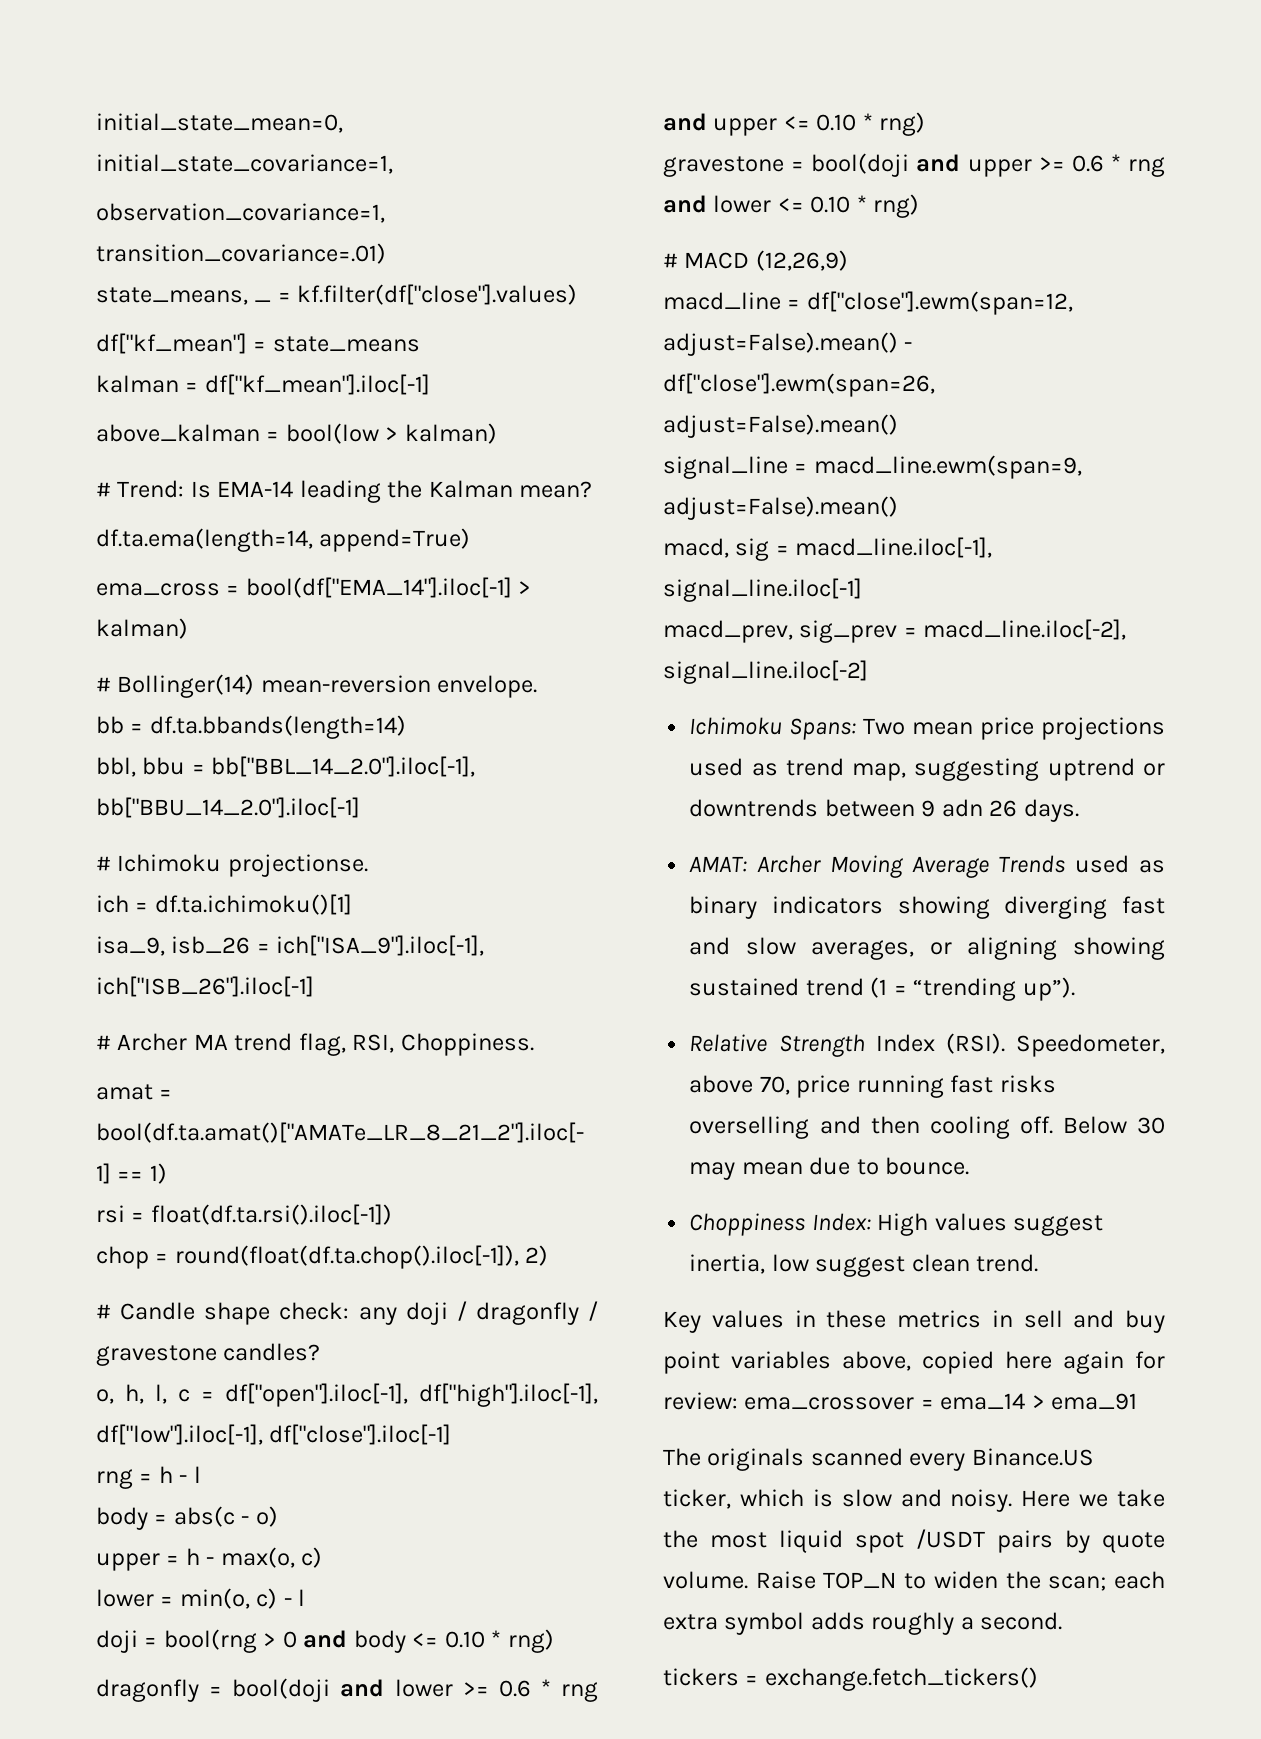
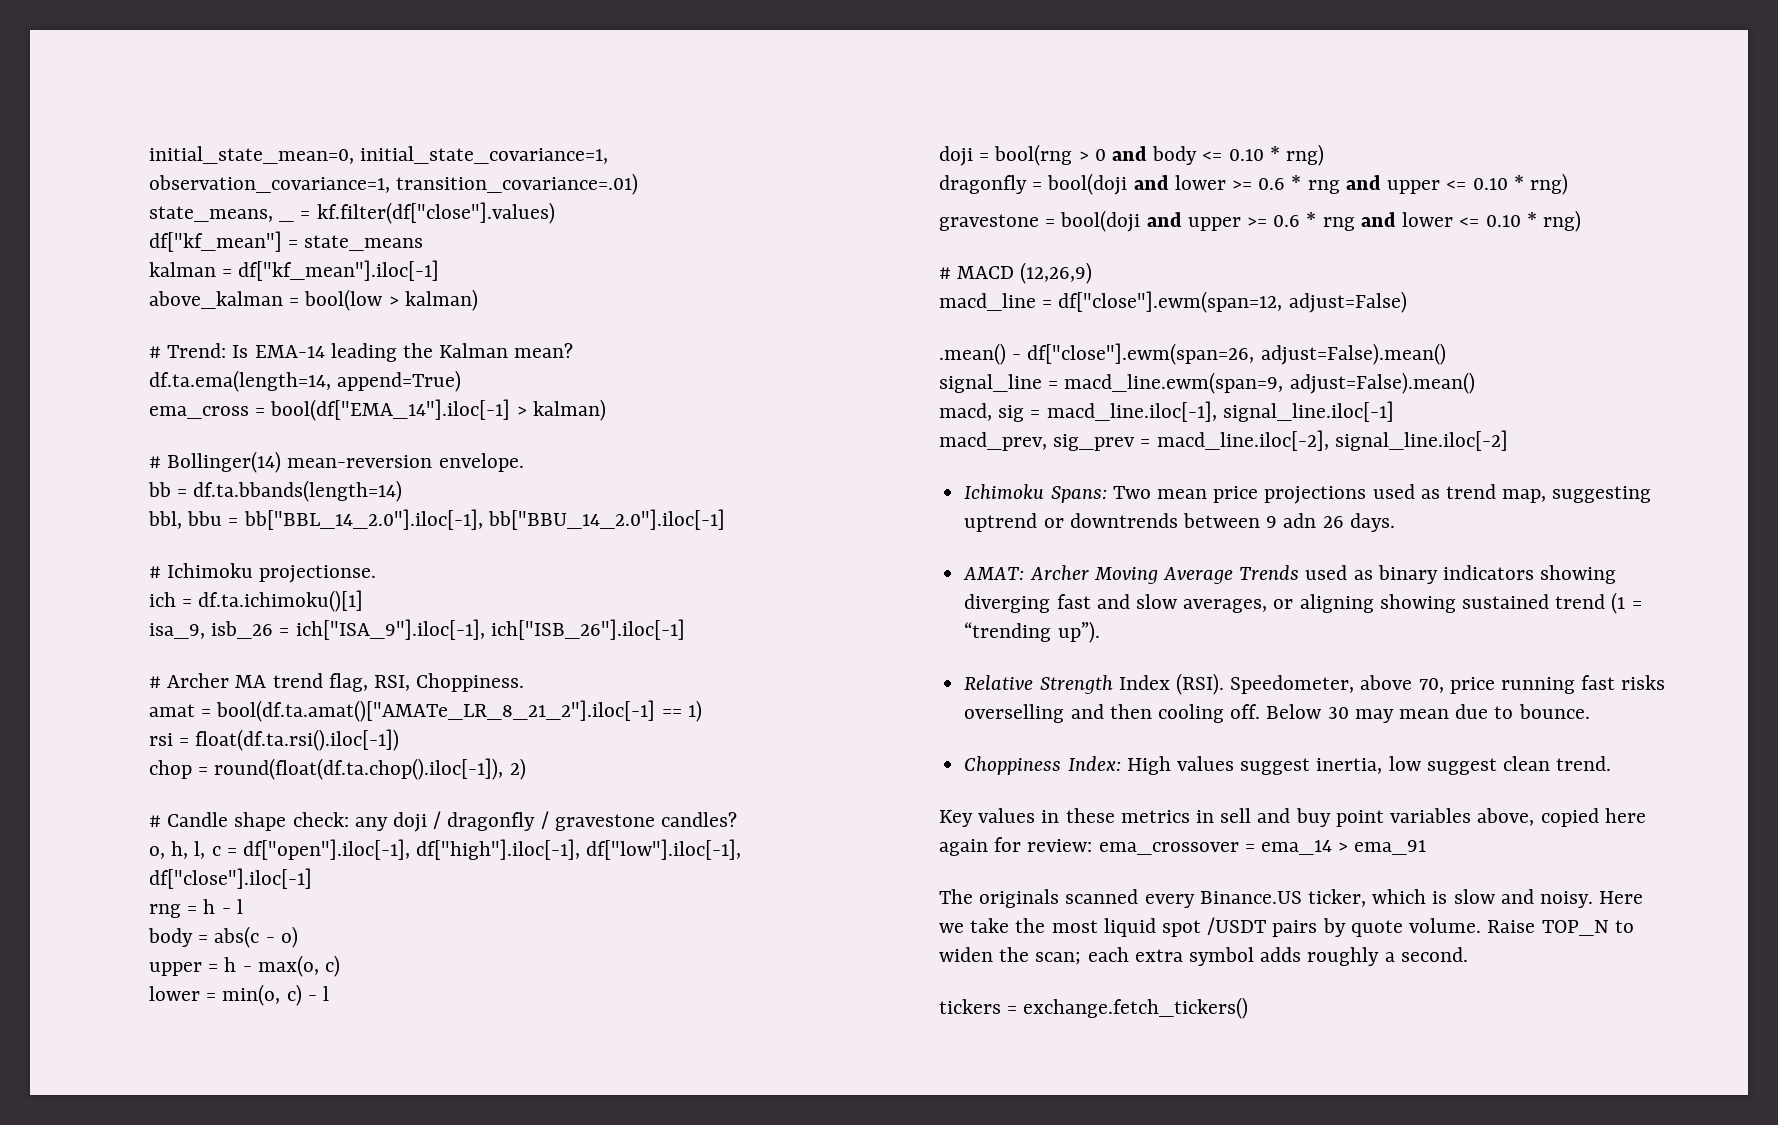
- macd_line = df["close"].ewm(span=12, adjust=False).mean() - df["close"].ewm(span=26, adjust=False).mean()
+ macd_line = df["close"].ewm(span=12, adjust=False)
+ .mean() - df["close"].ewm(span=26, adjust=False).mean()

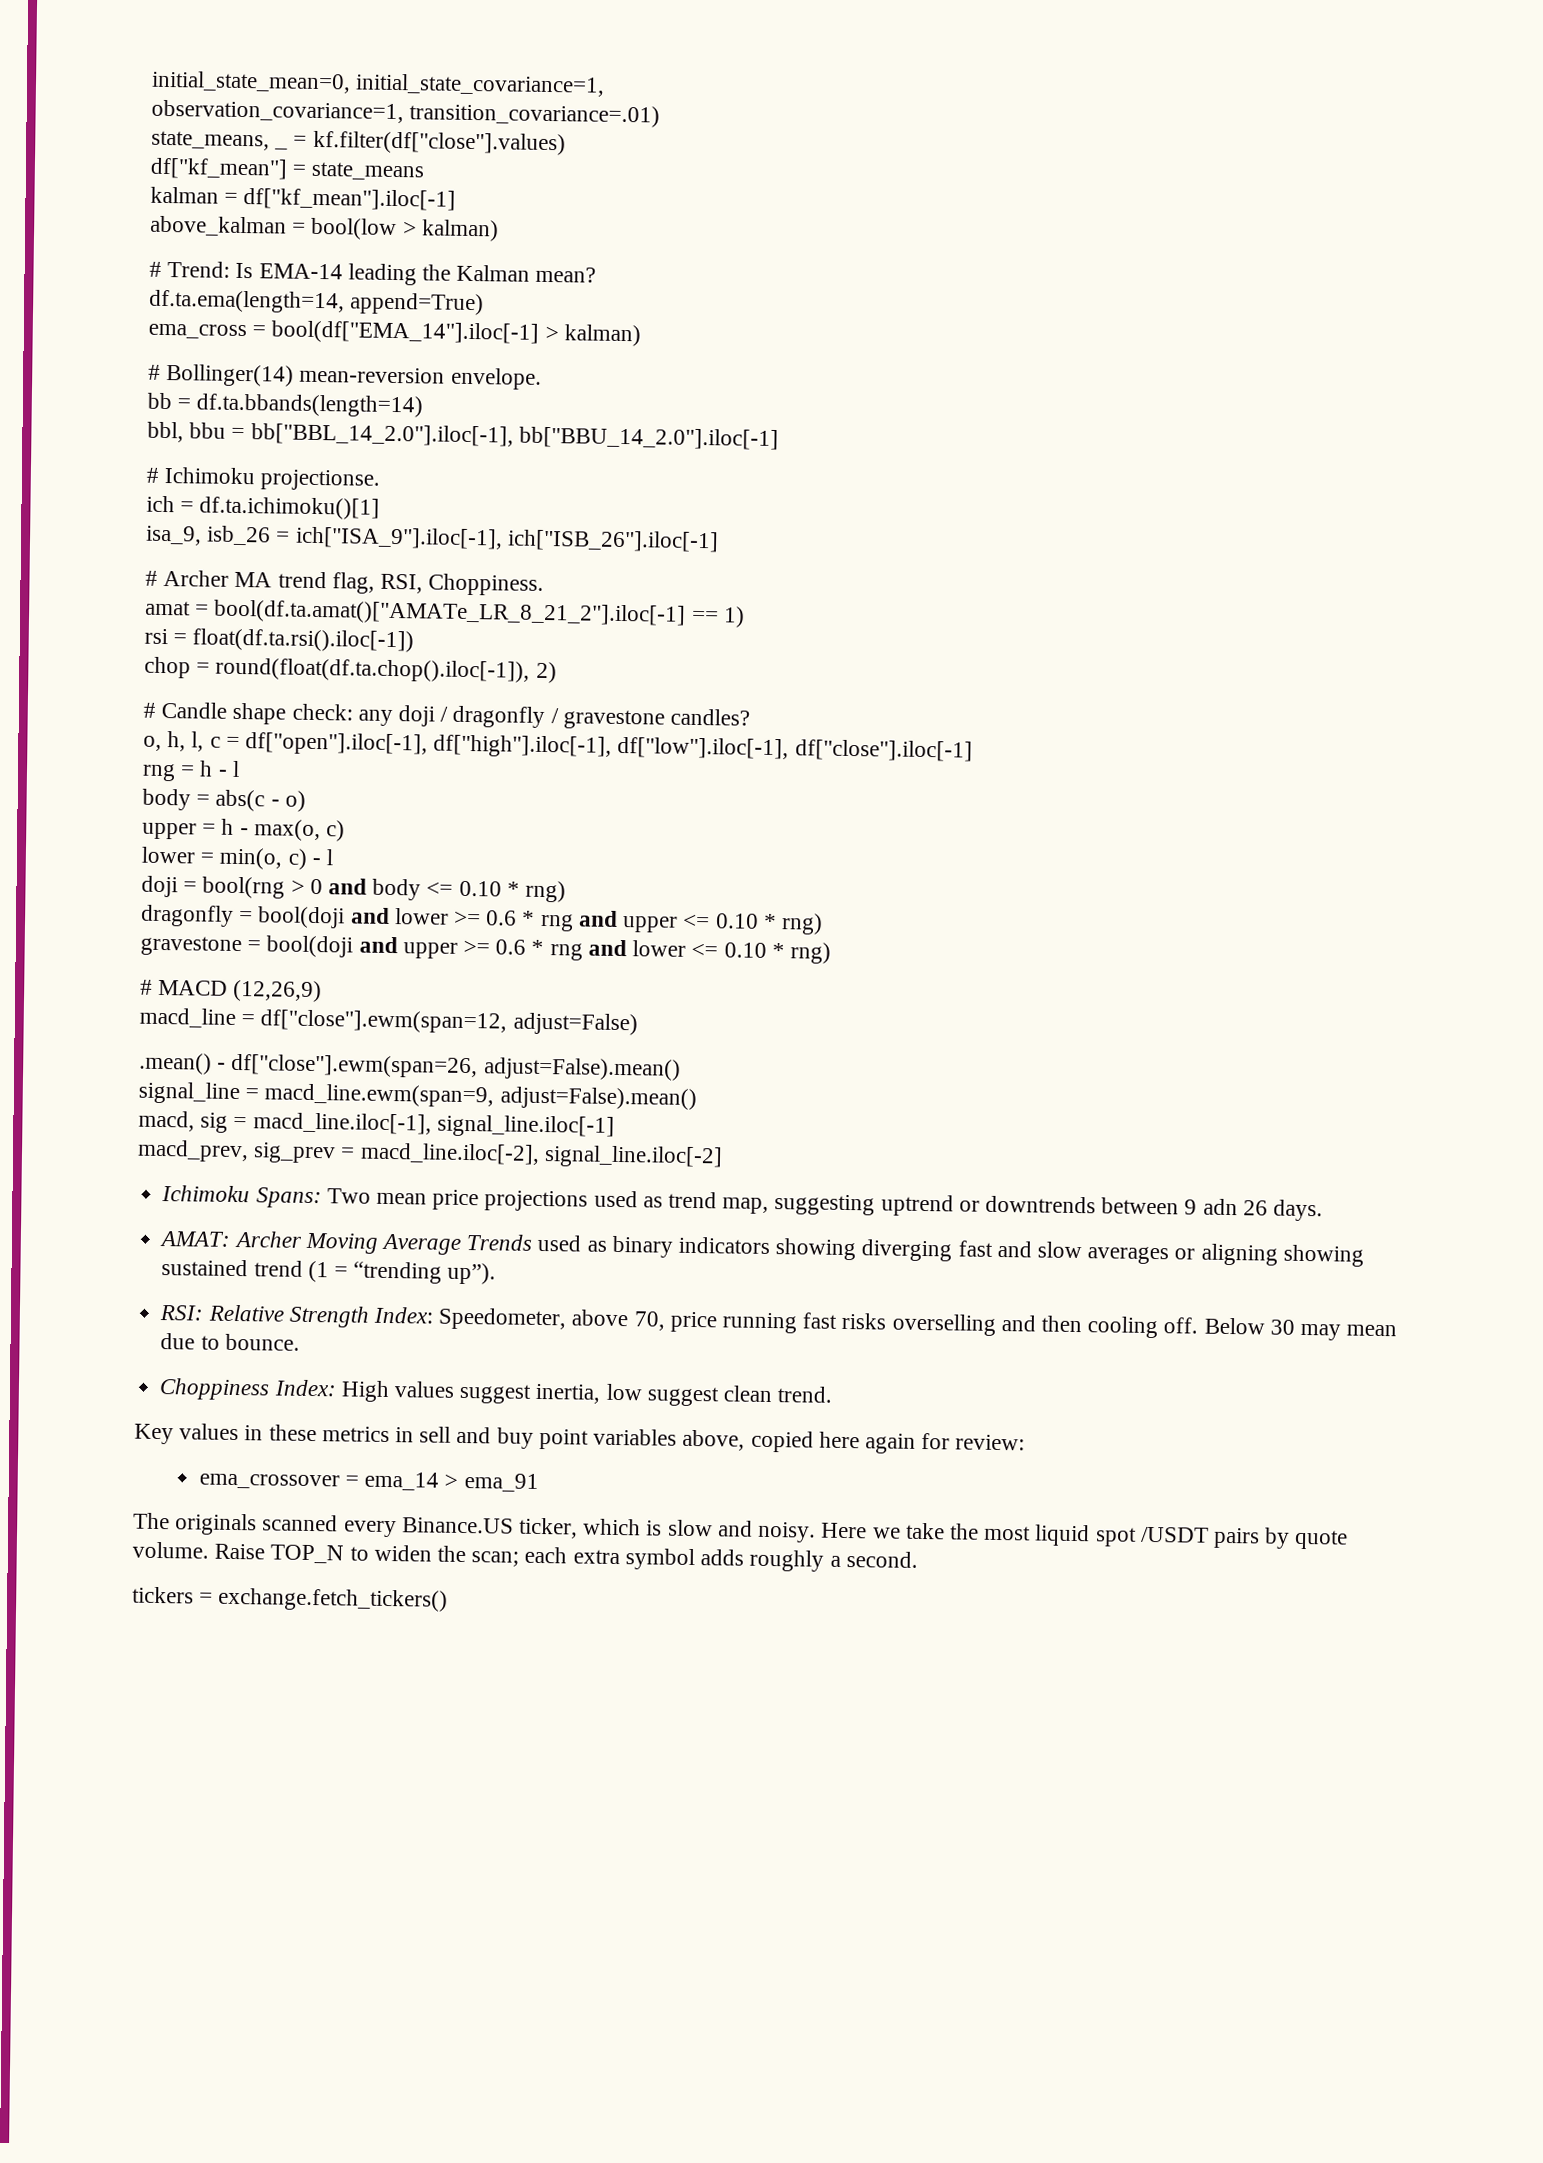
- AMAT: Archer Moving Average Trends used as binary indicators showing diverging fast and slow averages, or aligning showing sustained trend (1 = “trending up”).
+ AMAT: Archer Moving Average Trends used as binary indicators showing diverging fast and slow averages or aligning showing sustained trend (1 = “trending up”).
- Relative Strength Index (RSI). Speedometer, above 70, price running fast risks overselling and then cooling off.
+ RSI: Relative Strength Index: Speedometer, above 70, price running fast risks overselling and then cooling off.
- Key values in these metrics in sell and buy point variables above, copied here again for review: ema_crossover = ema_14 > ema_91
+ Key values in these metrics in sell and buy point variables above, copied here again for review:
+ ema_crossover = ema_14 > ema_91

